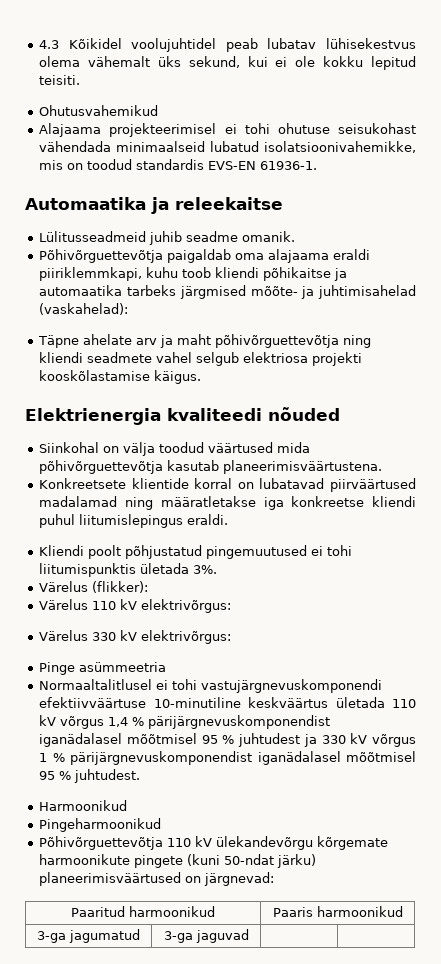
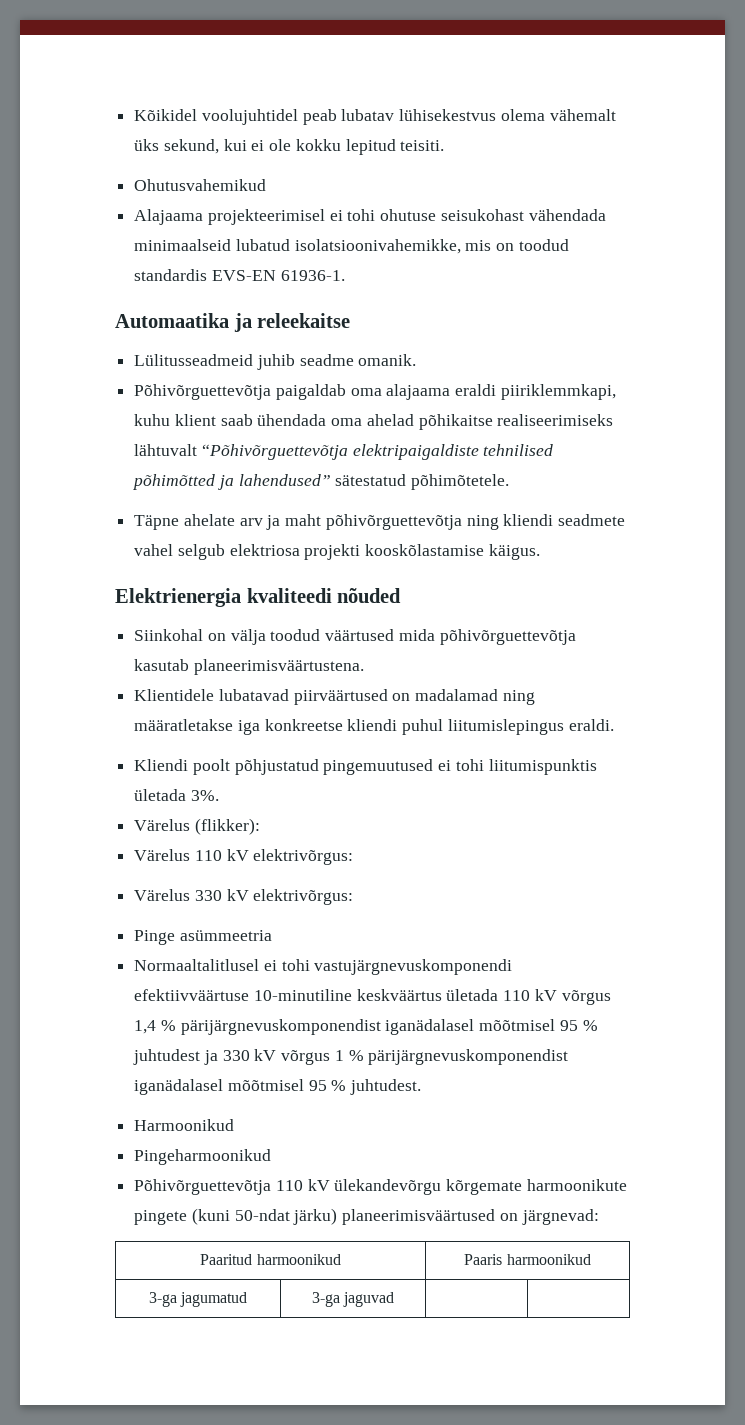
- 4.3 Kõikidel voolujuhtidel peab lubatav lühisekestvus olema vähemalt üks sekund, kui ei ole kokku lepitud teisiti.
+ Kõikidel voolujuhtidel peab lubatav lühisekestvus olema vähemalt üks sekund, kui ei ole kokku lepitud teisiti.
- Põhivõrguettevõtja paigaldab oma alajaama eraldi piiriklemmkapi, kuhu toob kliendi põhikaitse ja automaatika tarbeks järgmised mõõte- ja juhtimisahelad (vaskahelad):
+ Põhivõrguettevõtja paigaldab oma alajaama eraldi piiriklemmkapi, kuhu klient saab ühendada oma ahelad põhikaitse realiseerimiseks lähtuvalt “Põhivõrguettevõtja elektripaigaldiste tehnilised põhimõtted ja lahendused” sätestatud põhimõtetele.
- Konkreetsete klientide korral on lubatavad piirväärtused madalamad ning määratletakse iga konkreetse kliendi puhul liitumislepingus eraldi.
+ Klientidele lubatavad piirväärtused on madalamad ning määratletakse iga konkreetse kliendi puhul liitumislepingus eraldi.

